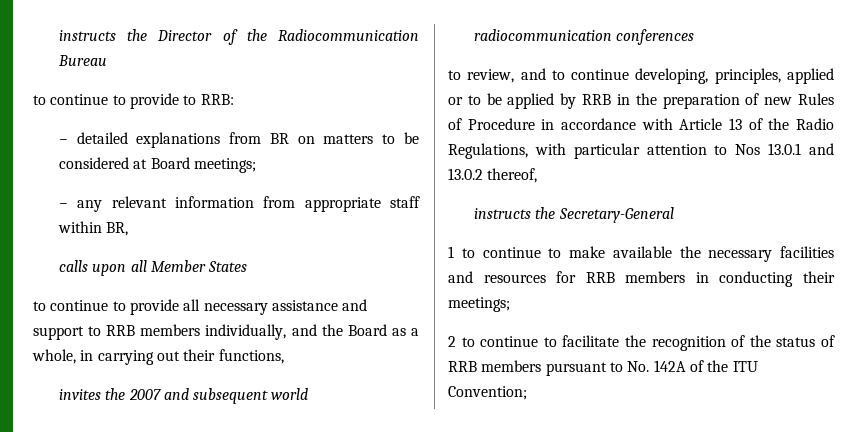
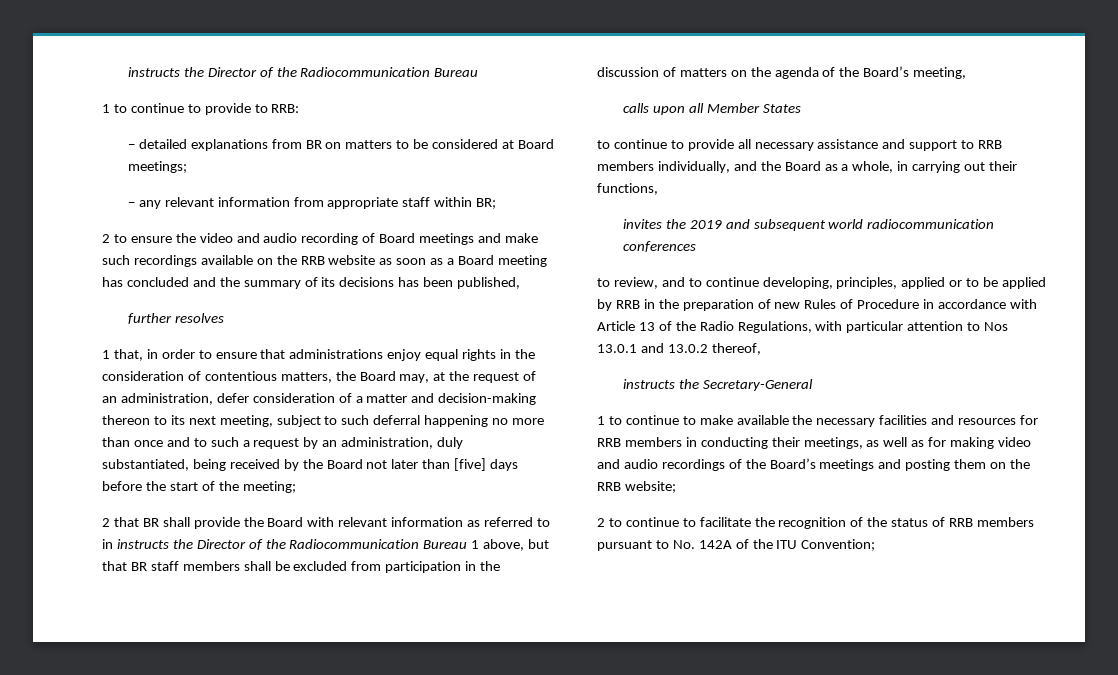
- to continue to provide to RRB:
+ 1 to continue to provide to RRB:
- − any relevant information from appropriate staff within BR,
+ − any relevant information from appropriate staff within BR;
+ 2 to ensure the video and audio recording of Board meetings and make such recordings available on the RRB website as soon as a Board meeting has concluded and the summary of its decisions has been published,
+ further resolves
+ 1 that, in order to ensure that administrations enjoy equal rights in the consideration of contentious matters, the Board may, at the request of an administration, defer consideration of a matter and decision-making thereon to its next meeting, subject to such deferral happening no more than once and to such a request by an administration, duly substantiated, being received by the Board not later than [five] days before the start of the meeting;
+ 2 that BR shall provide the Board with relevant information as referred to in instructs the Director of the Radiocommunication Bureau 1 above, but that BR staff members shall be excluded from participation in the discussion of matters on the agenda of the Board’s meeting,
- invites the 2007 and subsequent world radiocommunication conferences
+ invites the 2019 and subsequent world radiocommunication conferences
- 1 to continue to make available the necessary facilities and resources for RRB members in conducting their meetings;
+ 1 to continue to make available the necessary facilities and resources for RRB members in conducting their meetings, as well as for making video and audio recordings of the Board’s meetings and posting them on the RRB website;

